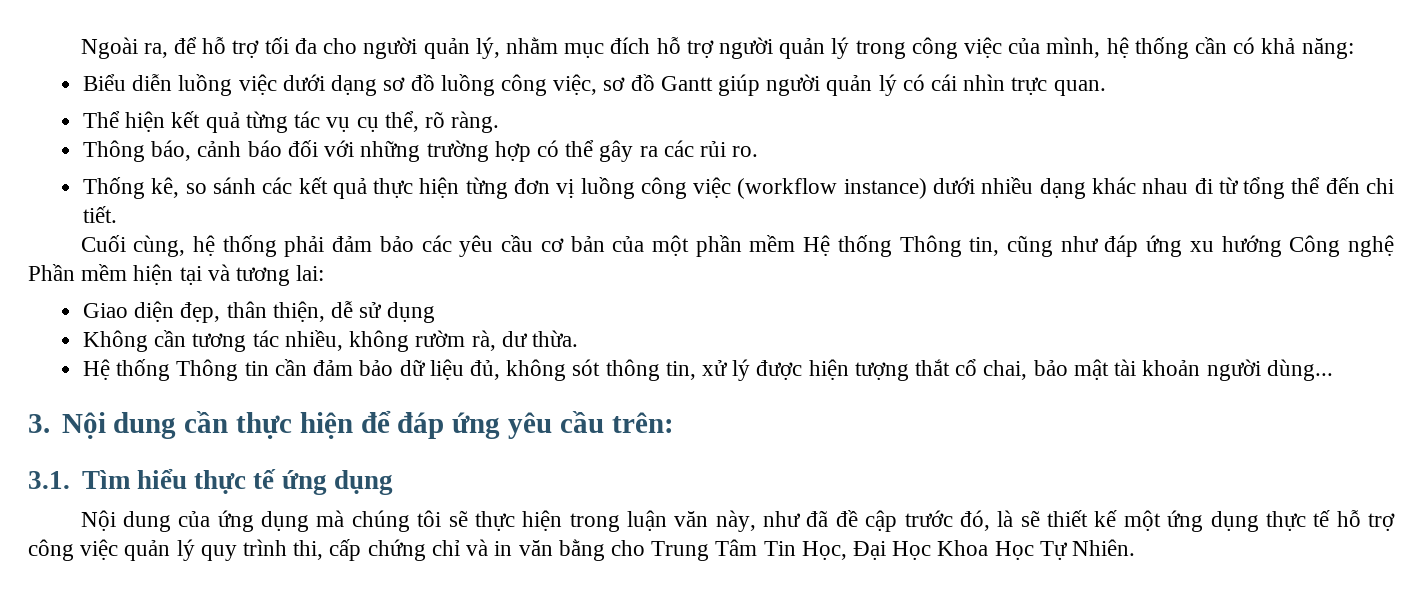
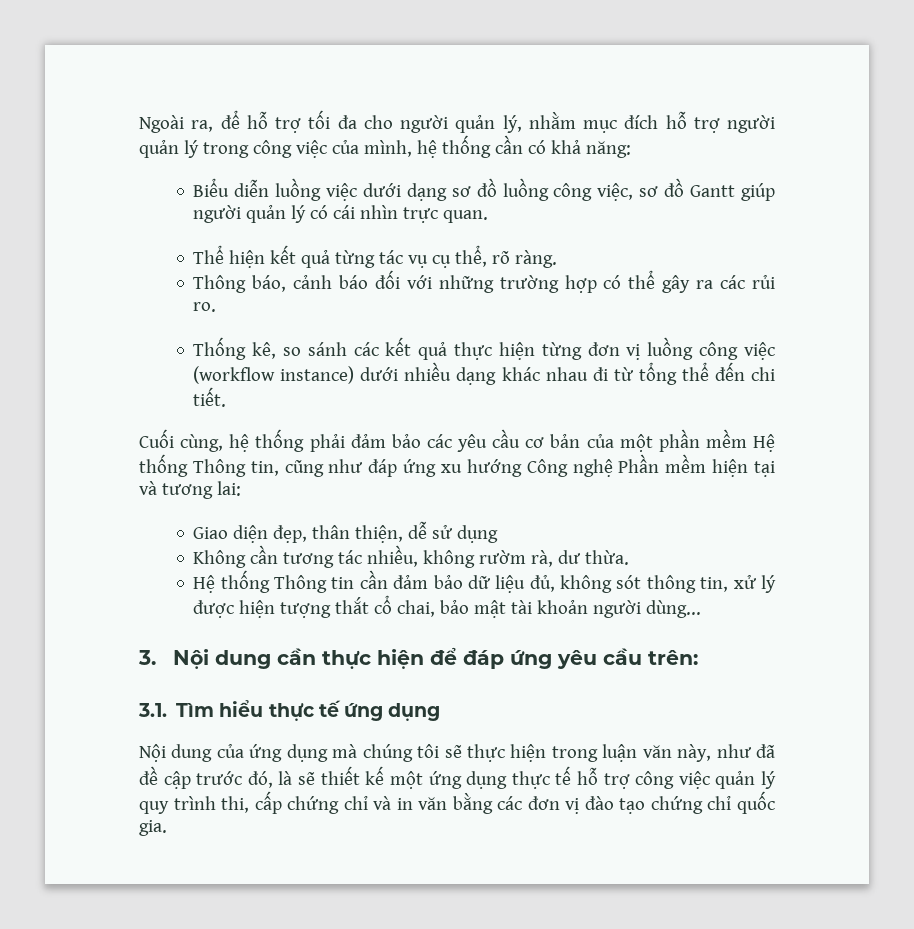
- Nội dung của ứng dụng mà chúng tôi sẽ thực hiện trong luận văn này, như đã đề cập trước đó, là sẽ thiết kế một ứng dụng thực tế hỗ trợ công việc quản lý quy trình thi, cấp chứng chỉ và in văn bằng cho Trung Tâm Tin Học, Đại Học Khoa Học Tự Nhiên.
+ Nội dung của ứng dụng mà chúng tôi sẽ thực hiện trong luận văn này, như đã đề cập trước đó, là sẽ thiết kế một ứng dụng thực tế hỗ trợ công việc quản lý quy trình thi, cấp chứng chỉ và in văn bằng các đơn vị đào tạo chứng chỉ quốc gia.

